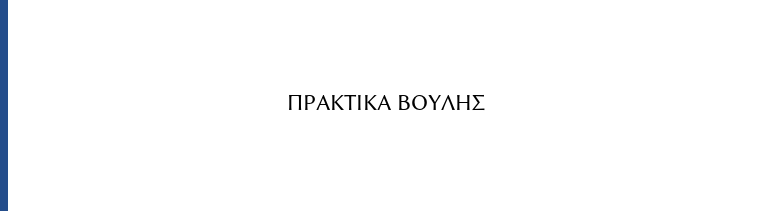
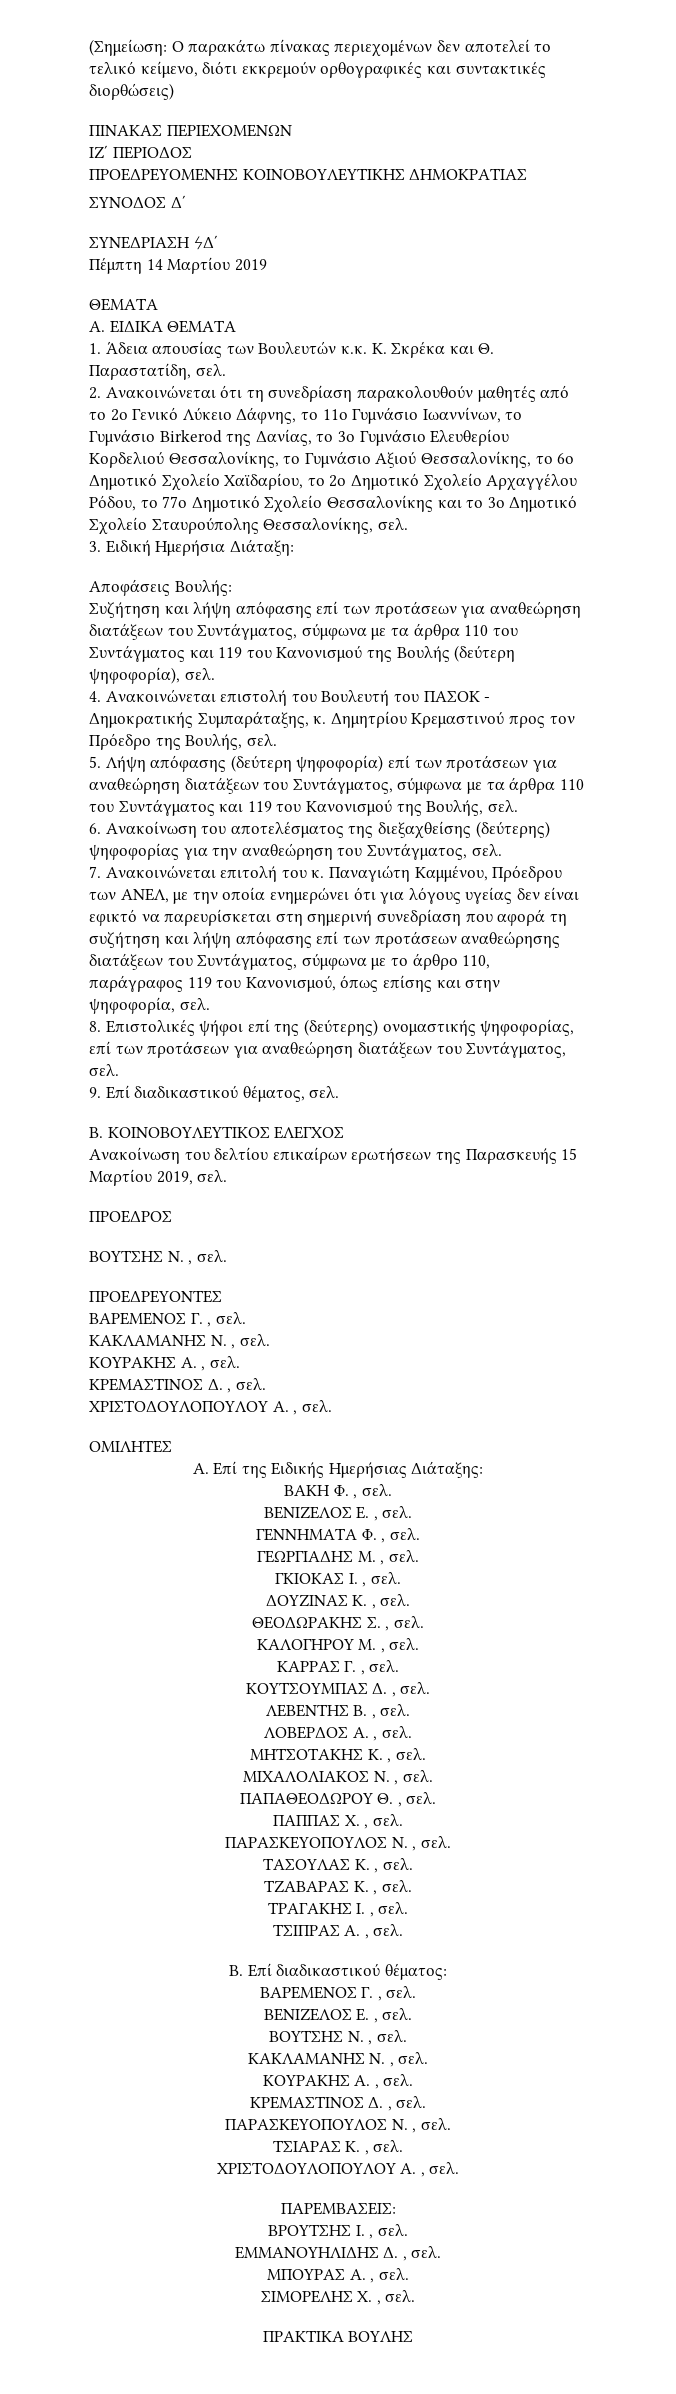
+ (Σημείωση: Ο παρακάτω πίνακας περιεχομένων δεν αποτελεί το τελικό κείμενο, διότι εκκρεμούν ορθογραφικές και συντακτικές διορθώσεις)
+ ΠΙΝΑΚΑΣ ΠΕΡΙΕΧΟΜΕΝΩΝ
+ ΙΖ΄ ΠΕΡΙΟΔΟΣ
+ ΠΡΟΕΔΡΕΥΟΜΕΝΗΣ ΚΟΙΝΟΒΟΥΛΕΥΤΙΚΗΣ ΔΗΜΟΚΡΑΤΙΑΣ
+ ΣΥΝΟΔΟΣ Δ΄
+ ΣΥΝΕΔΡΙΑΣΗ ϟΔ΄
+ Πέμπτη 14 Μαρτίου 2019
+ ΘΕΜΑΤΑ
+ Α. ΕΙΔΙΚΑ ΘΕΜΑΤΑ
+ 1. Άδεια απουσίας των Βουλευτών κ.κ. Κ. Σκρέκα και Θ. Παραστατίδη, σελ.
+ 2. Ανακοινώνεται ότι τη συνεδρίαση παρακολουθούν μαθητές από το 2ο Γενικό Λύκειο Δάφνης, το 11ο Γυμνάσιο Ιωαννίνων, το Γυμνάσιο Birkerod της Δανίας, το 3ο Γυμνάσιο Ελευθερίου Κορδελιού Θεσσαλονίκης, το Γυμνάσιο Αξιού Θεσσαλονίκης, το 6ο Δημοτικό Σχολείο Χαϊδαρίου, το 2ο Δημοτικό Σχολείο Αρχαγγέλου Ρόδου, το 77ο Δημοτικό Σχολείο Θεσσαλονίκης και το 3ο Δημοτικό Σχολείο Σταυρούπολης Θεσσαλονίκης, σελ.
+ 3. Ειδική Ημερήσια Διάταξη:
+ Αποφάσεις Βουλής:
+ Συζήτηση και λήψη απόφασης επί των προτάσεων για αναθεώρηση διατάξεων του Συντάγματος, σύμφωνα με τα άρθρα 110 του Συντάγματος και 119 του Κανονισμού της Βουλής (δεύτερη ψηφοφορία), σελ.
+ 4. Ανακοινώνεται επιστολή του Βουλευτή του ΠΑΣΟΚ - Δημοκρατικής Συμπαράταξης, κ. Δημητρίου Κρεμαστινού προς τον Πρόεδρο της Βουλής, σελ.
+ 5. Λήψη απόφασης (δεύτερη ψηφοφορία) επί των προτάσεων για αναθεώρηση διατάξεων του Συντάγματος, σύμφωνα με τα άρθρα 110 του Συντάγματος και 119 του Κανονισμού της Βουλής, σελ.
+ 6. Ανακοίνωση του αποτελέσματος της διεξαχθείσης (δεύτερης) ψηφοφορίας για την αναθεώρηση του Συντάγματος, σελ.
+ 7. Ανακοινώνεται επιτολή του κ. Παναγιώτη Καμμένου, Πρόεδρου των ΑΝΕΛ, με την οποία ενημερώνει ότι για λόγους υγείας δεν είναι εφικτό να παρευρίσκεται στη σημερινή συνεδρίαση που αφορά τη συζήτηση και λήψη απόφασης επί των προτάσεων αναθεώρησης διατάξεων του Συντάγματος, σύμφωνα με το άρθρο 110, παράγραφος 119 του Κανονισμού, όπως επίσης και στην ψηφοφορία, σελ.
+ 8. Επιστολικές ψήφοι επί της (δεύτερης) ονομαστικής ψηφοφορίας, επί των προτάσεων για αναθεώρηση διατάξεων του Συντάγματος, σελ.
+ 9. Επί διαδικαστικού θέματος, σελ.
+ Β. ΚΟΙΝΟΒΟΥΛΕΥΤΙΚΟΣ ΕΛΕΓΧΟΣ
+ Ανακοίνωση του δελτίου επικαίρων ερωτήσεων της Παρασκευής 15 Μαρτίου 2019, σελ.
+ ΠΡΟΕΔΡΟΣ
+ ΒΟΥΤΣΗΣ Ν. , σελ.
+ ΠΡΟΕΔΡΕΥΟΝΤΕΣ
+ ΒΑΡΕΜΕΝΟΣ Γ. , σελ.
+ ΚΑΚΛΑΜΑΝΗΣ Ν. , σελ.
+ ΚΟΥΡΑΚΗΣ Α. , σελ.
+ ΚΡΕΜΑΣΤΙΝΟΣ Δ. , σελ.
+ ΧΡΙΣΤΟΔΟΥΛΟΠΟΥΛΟΥ Α. , σελ.
+ ΟΜΙΛΗΤΕΣ
+ Α. Επί της Ειδικής Ημερήσιας Διάταξης:
+ ΒΑΚΗ Φ. , σελ.
+ ΒΕΝΙΖΕΛΟΣ Ε. , σελ.
+ ΓΕΝΝΗΜΑΤΑ Φ. , σελ.
+ ΓΕΩΡΓΙΑΔΗΣ Μ. , σελ.
+ ΓΚΙΟΚΑΣ Ι. , σελ.
+ ΔΟΥΖΙΝΑΣ Κ. , σελ.
+ ΘΕΟΔΩΡΑΚΗΣ Σ. , σελ.
+ ΚΑΛΟΓΗΡΟΥ Μ. , σελ.
+ ΚΑΡΡΑΣ Γ. , σελ.
+ ΚΟΥΤΣΟΥΜΠΑΣ Δ. , σελ.
+ ΛΕΒΕΝΤΗΣ Β. , σελ.
+ ΛΟΒΕΡΔΟΣ Α. , σελ.
+ ΜΗΤΣΟΤΑΚΗΣ Κ. , σελ.
+ ΜΙΧΑΛΟΛΙΑΚΟΣ Ν. , σελ.
+ ΠΑΠΑΘΕΟΔΩΡΟΥ Θ. , σελ.
+ ΠΑΠΠΑΣ Χ. , σελ.
+ ΠΑΡΑΣΚΕΥΟΠΟΥΛΟΣ Ν. , σελ.
+ ΤΑΣΟΥΛΑΣ Κ. , σελ.
+ ΤΖΑΒΑΡΑΣ Κ. , σελ.
+ ΤΡΑΓΑΚΗΣ Ι. , σελ.
+ ΤΣΙΠΡΑΣ Α. , σελ.
+ Β. Επί διαδικαστικού θέματος:
+ ΒΑΡΕΜΕΝΟΣ Γ. , σελ.
+ ΒΕΝΙΖΕΛΟΣ Ε. , σελ.
+ ΒΟΥΤΣΗΣ Ν. , σελ.
+ ΚΑΚΛΑΜΑΝΗΣ Ν. , σελ.
+ ΚΟΥΡΑΚΗΣ Α. , σελ.
+ ΚΡΕΜΑΣΤΙΝΟΣ Δ. , σελ.
+ ΠΑΡΑΣΚΕΥΟΠΟΥΛΟΣ Ν. , σελ.
+ ΤΣΙΑΡΑΣ Κ. , σελ.
+ ΧΡΙΣΤΟΔΟΥΛΟΠΟΥΛΟΥ Α. , σελ.
+ ΠΑΡΕΜΒΑΣΕΙΣ:
+ ΒΡΟΥΤΣΗΣ Ι. , σελ.
+ ΕΜΜΑΝΟΥΗΛΙΔΗΣ Δ. , σελ.
+ ΜΠΟΥΡΑΣ Α. , σελ.
+ ΣΙΜΟΡΕΛΗΣ Χ. , σελ.

